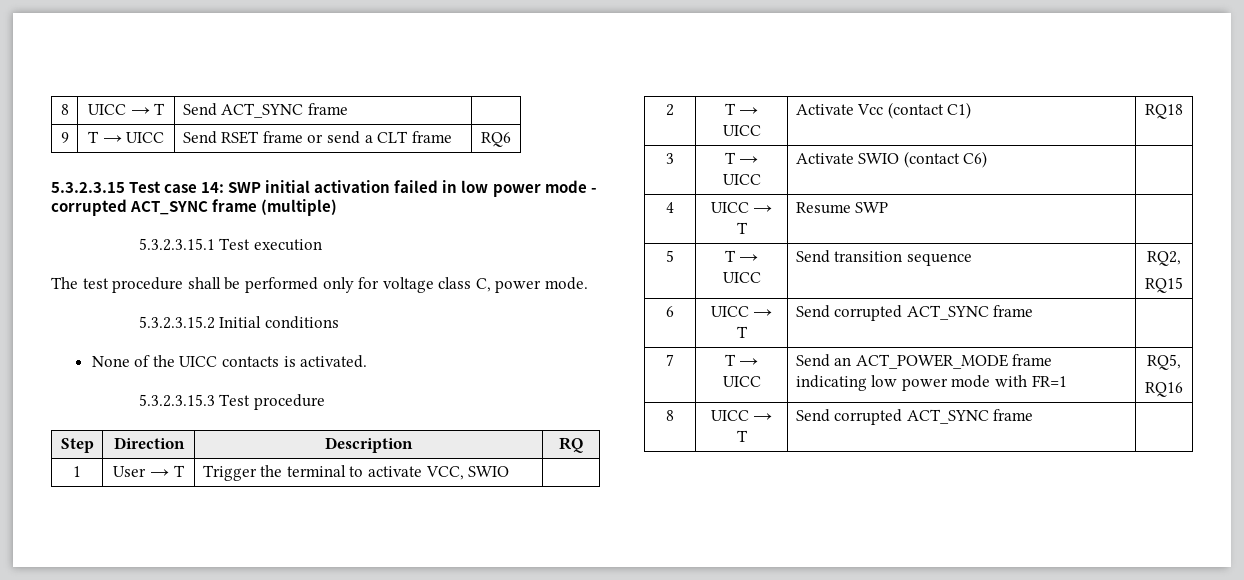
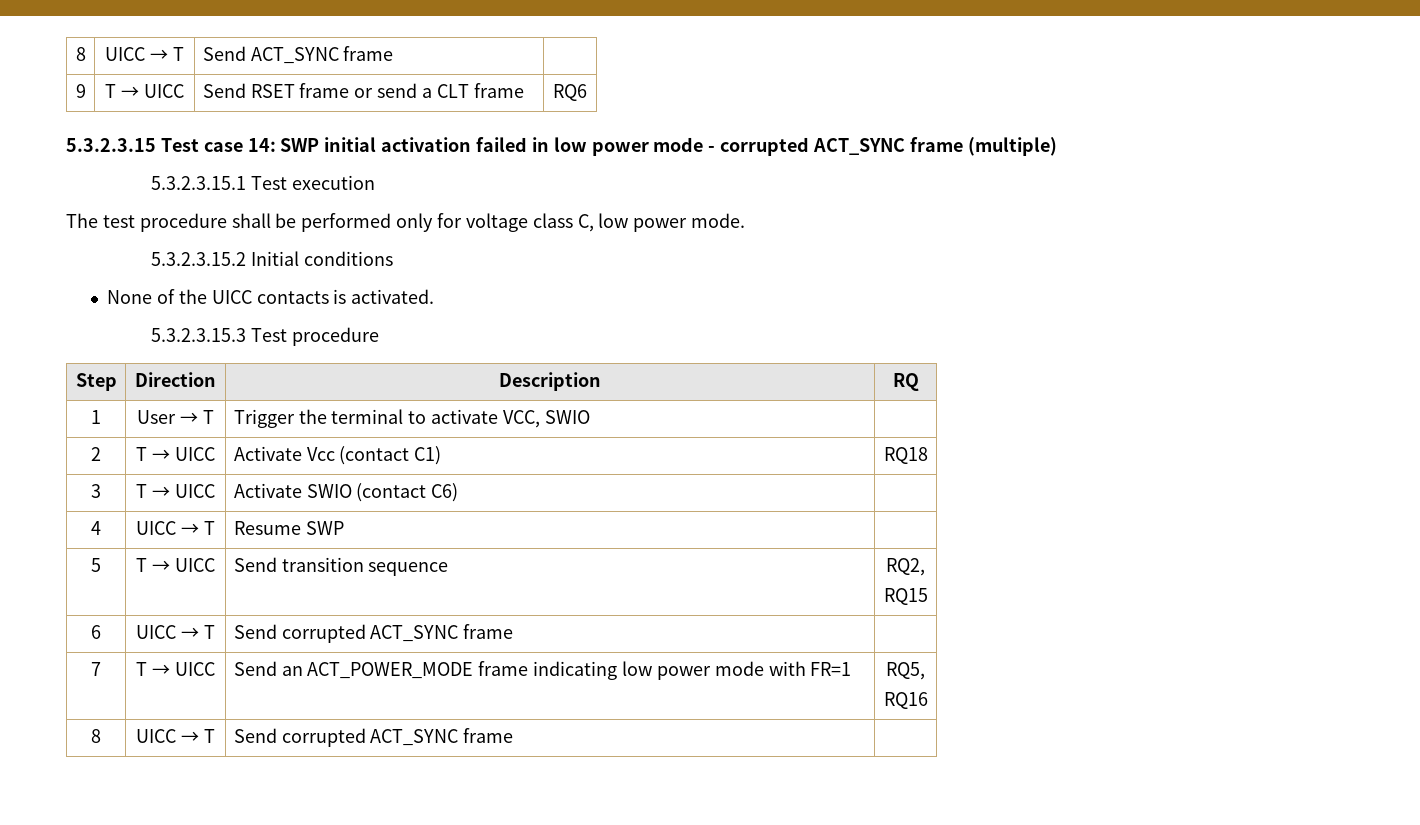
- The test procedure shall be performed only for voltage class C, power mode.
+ The test procedure shall be performed only for voltage class C, low power mode.

